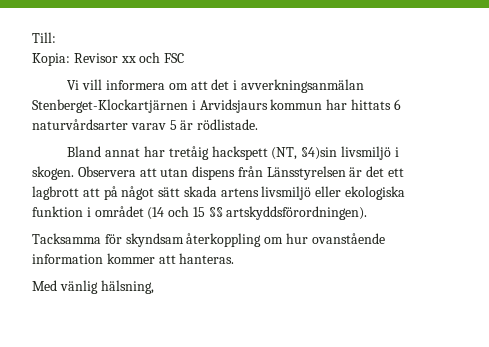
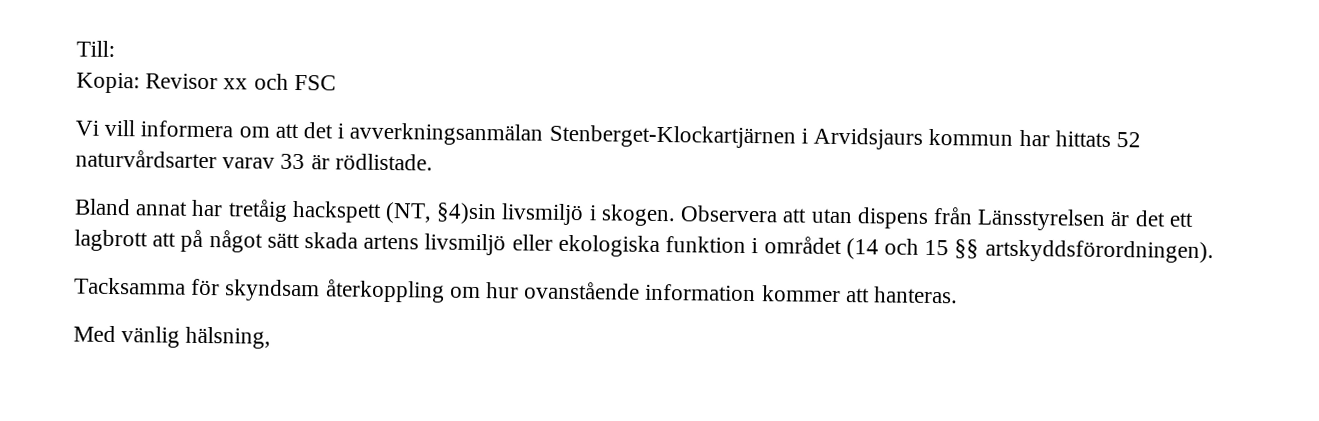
- Vi vill informera om att det i avverkningsanmälan Stenberget-Klockartjärnen i Arvidsjaurs kommun har hittats 6 naturvårdsarter varav 5 är rödlistade.
+ Vi vill informera om att det i avverkningsanmälan Stenberget-Klockartjärnen i Arvidsjaurs kommun har hittats 52 naturvårdsarter varav 33 är rödlistade.

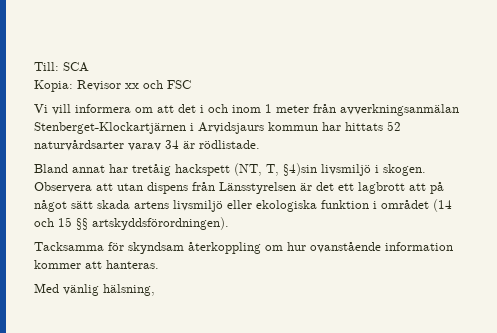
- Till:
+ Till: SCA
- Vi vill informera om att det i avverkningsanmälan Stenberget-Klockartjärnen i Arvidsjaurs kommun har hittats 52 naturvårdsarter varav 33 är rödlistade.
+ Vi vill informera om att det i och inom 1 meter från avverkningsanmälan Stenberget-Klockartjärnen i Arvidsjaurs kommun har hittats 52 naturvårdsarter varav 34 är rödlistade.
- Bland annat har tretåig hackspett (NT, §4)sin livsmiljö i skogen.
+ Bland annat har tretåig hackspett (NT, T, §4)sin livsmiljö i skogen.

